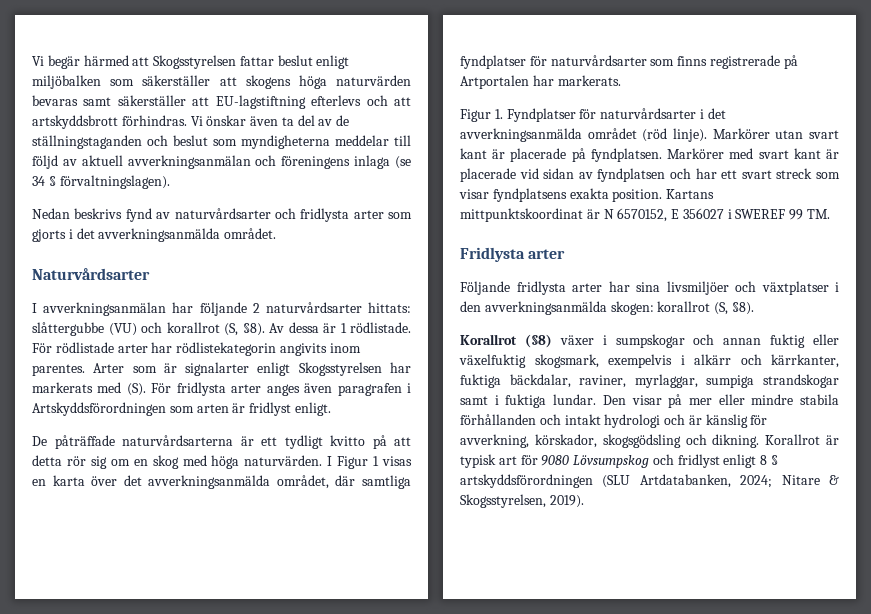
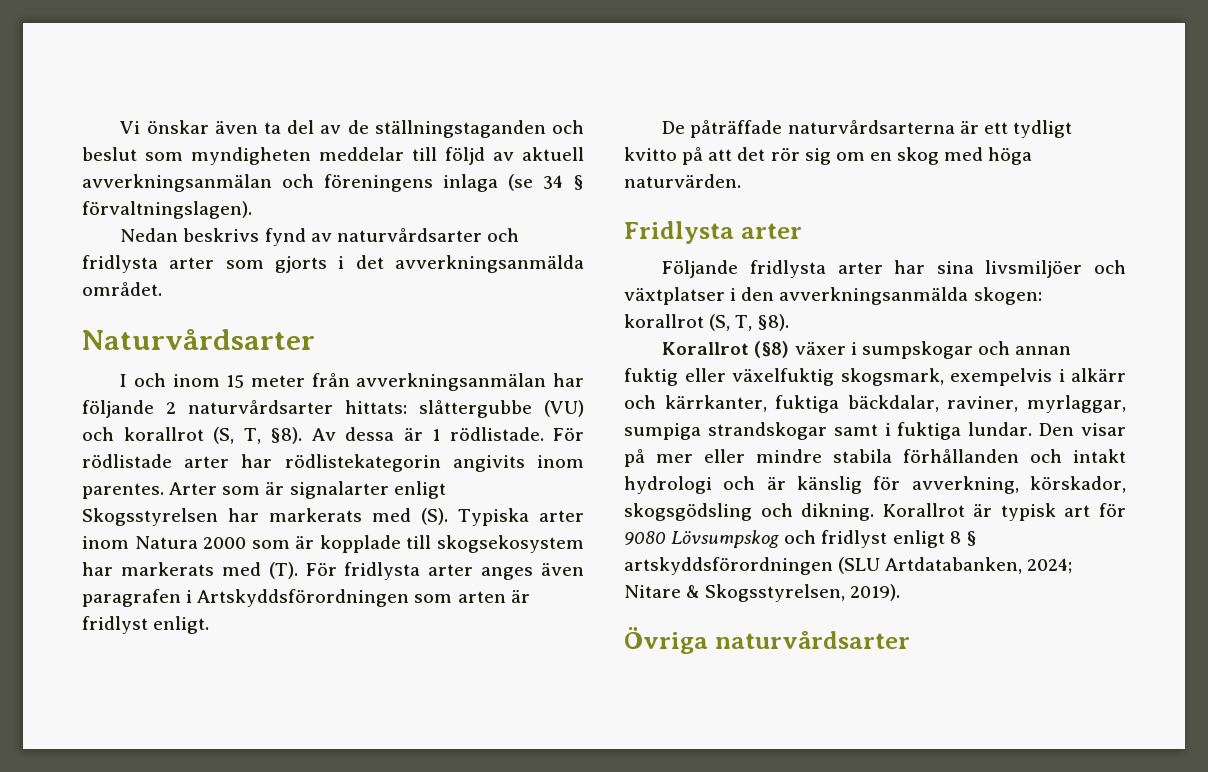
- Vi begär härmed att Skogsstyrelsen fattar beslut enligt miljöbalken som säkerställer att skogens höga naturvärden bevaras samt säkerställer att EU-lagstiftning efterlevs och att artskyddsbrott förhindras. Vi önskar även ta del av de ställningstaganden och beslut som myndigheterna meddelar till följd av aktuell avverkningsanmälan och föreningens inlaga (se 34 § förvaltningslagen).
+ Vi önskar även ta del av de ställningstaganden och beslut som myndigheten meddelar till följd av aktuell avverkningsanmälan och föreningens inlaga (se 34 § förvaltningslagen).
- I avverkningsanmälan har följande 2 naturvårdsarter hittats: slåttergubbe (VU) och korallrot (S, §8).
+ I och inom 15 meter från avverkningsanmälan har följande 2 naturvårdsarter hittats: slåttergubbe (VU) och korallrot (S, T, §8).
- Arter som är signalarter enligt Skogsstyrelsen har markerats med (S). För fridlysta arter anges även paragrafen i Artskyddsförordningen som arten är fridlyst enligt.
+ Arter som är signalarter enligt Skogsstyrelsen har markerats med (S). Typiska arter inom Natura 2000 som är kopplade till skogsekosystem har markerats med (T). För fridlysta arter anges även paragrafen i Artskyddsförordningen som arten är fridlyst enligt.
- De påträffade naturvårdsarterna är ett tydligt kvitto på att detta rör sig om en skog med höga naturvärden. I Figur 1 visas en karta över det avverkningsanmälda området, där samtliga fyndplatser för naturvårdsarter som finns registrerade på Artportalen har markerats.
- Figur 1. Fyndplatser för naturvårdsarter i det avverkningsanmälda området (röd linje). Markörer utan svart kant är placerade på fyndplatsen. Markörer med svart kant är placerade vid sidan av fyndplatsen och har ett svart streck som visar fyndplatsens exakta position. Kartans mittpunktskoordinat är N 6570152, E 356027 i SWEREF 99 TM.
+ De påträffade naturvårdsarterna är ett tydligt kvitto på att det rör sig om en skog med höga naturvärden.
- Följande fridlysta arter har sina livsmiljöer och växtplatser i den avverkningsanmälda skogen: korallrot (S, §8).
+ Följande fridlysta arter har sina livsmiljöer och växtplatser i den avverkningsanmälda skogen: korallrot (S, T, §8).
+ Övriga naturvårdsarter

